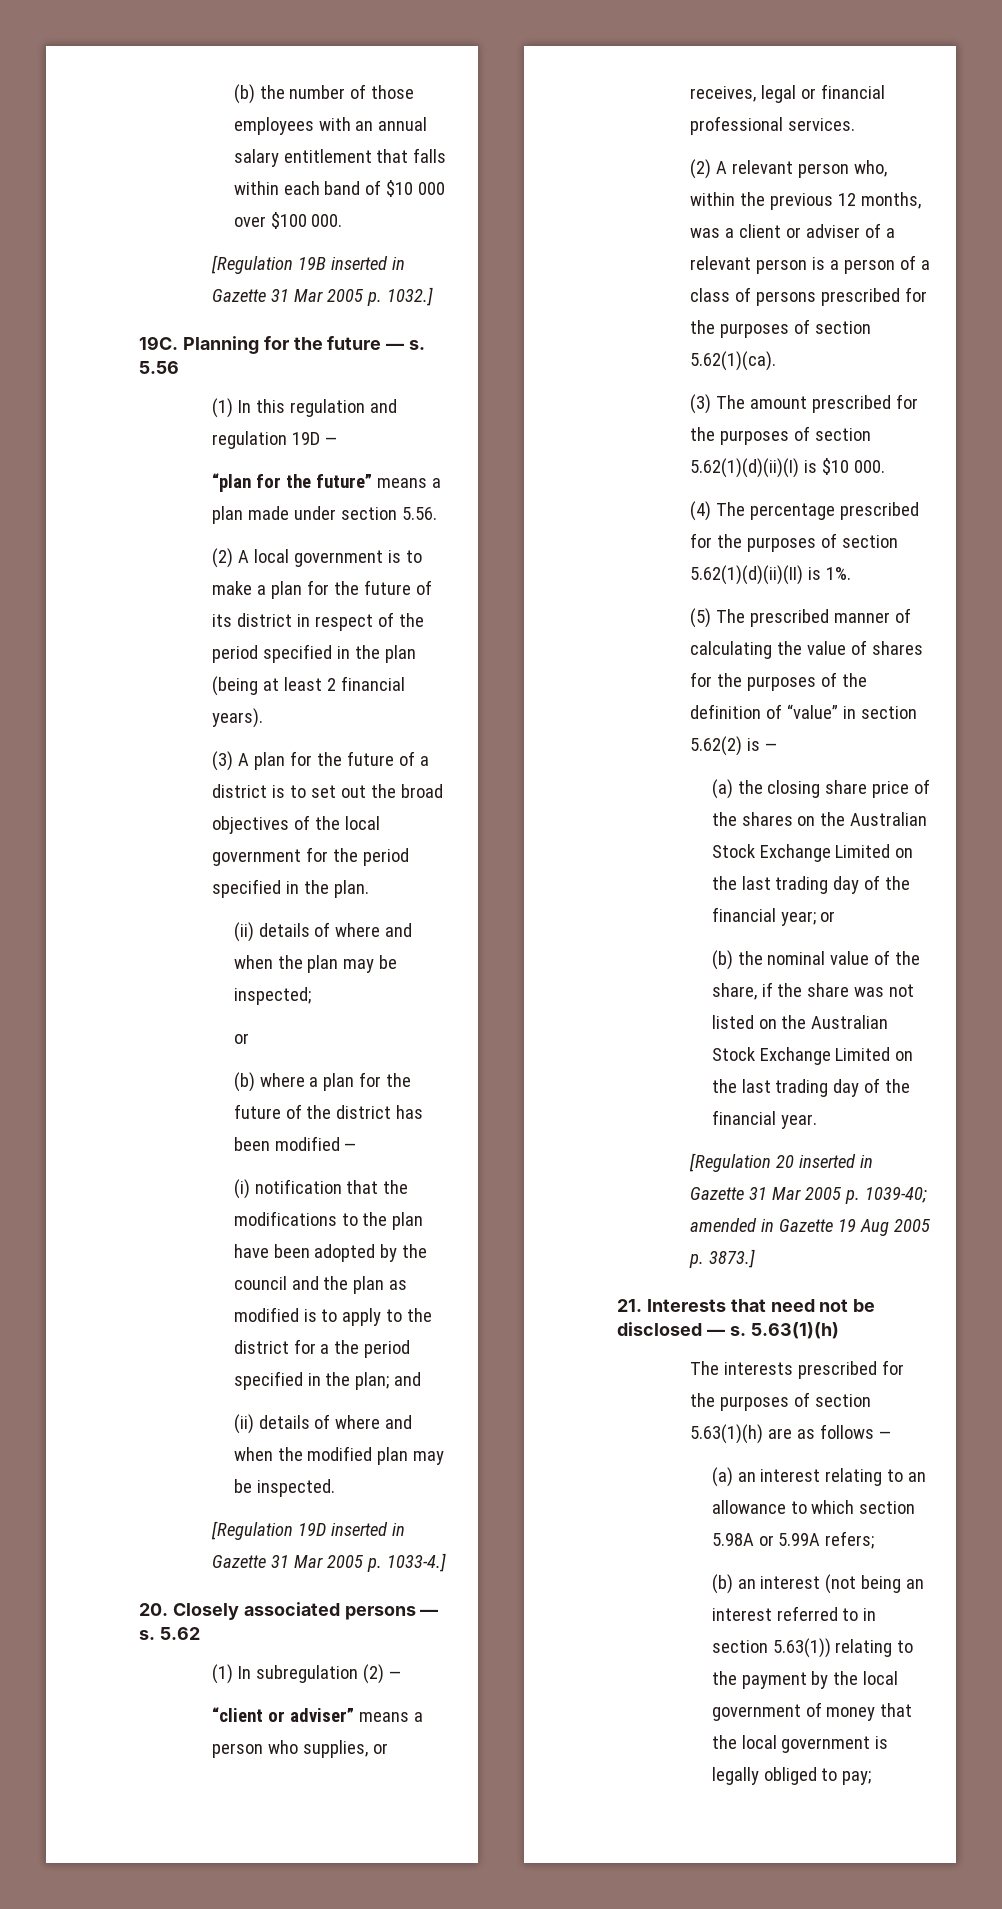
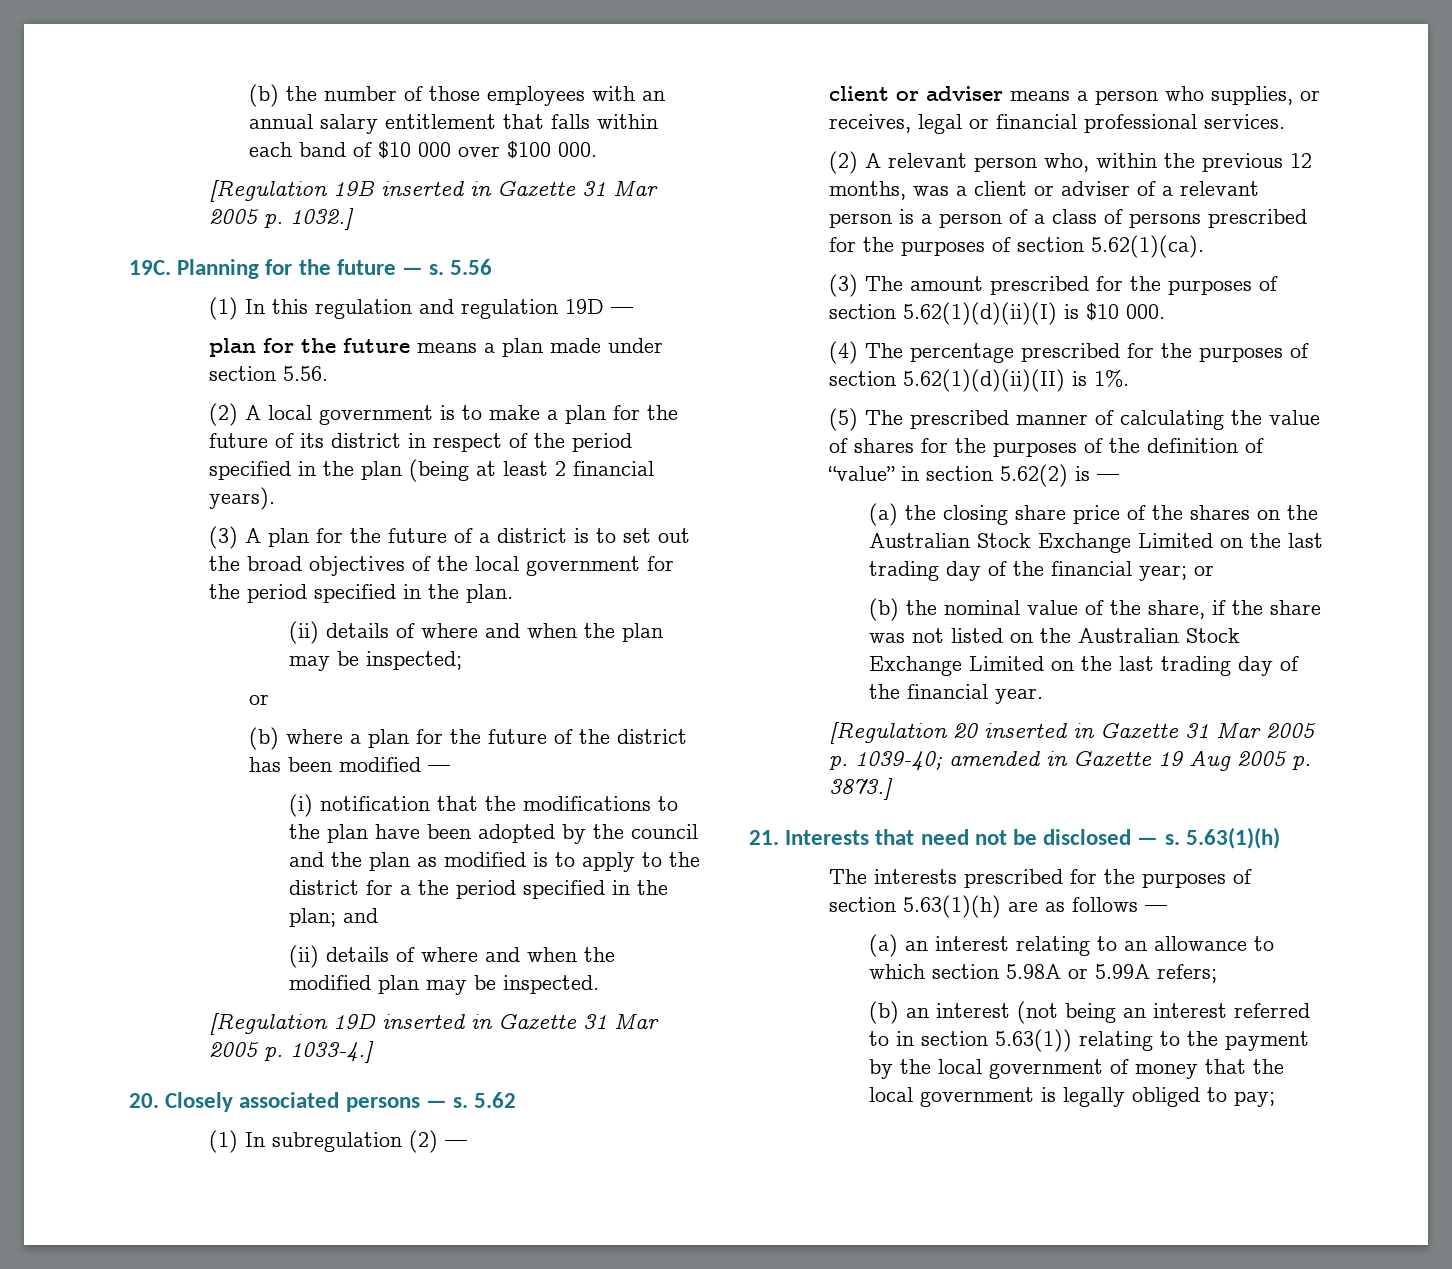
- “plan for the future” means a plan made under section 5.56.
+ plan for the future means a plan made under section 5.56.
- “client or adviser” means a person who supplies, or receives, legal or financial professional services.
+ client or adviser means a person who supplies, or receives, legal or financial professional services.

